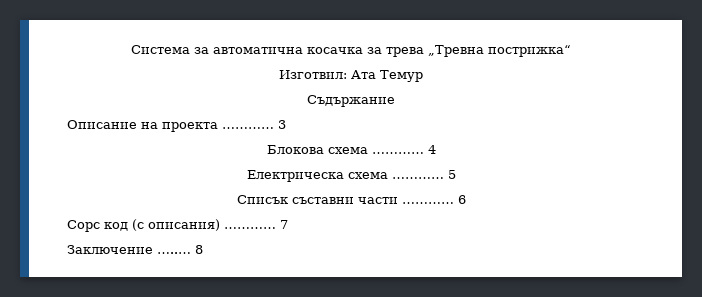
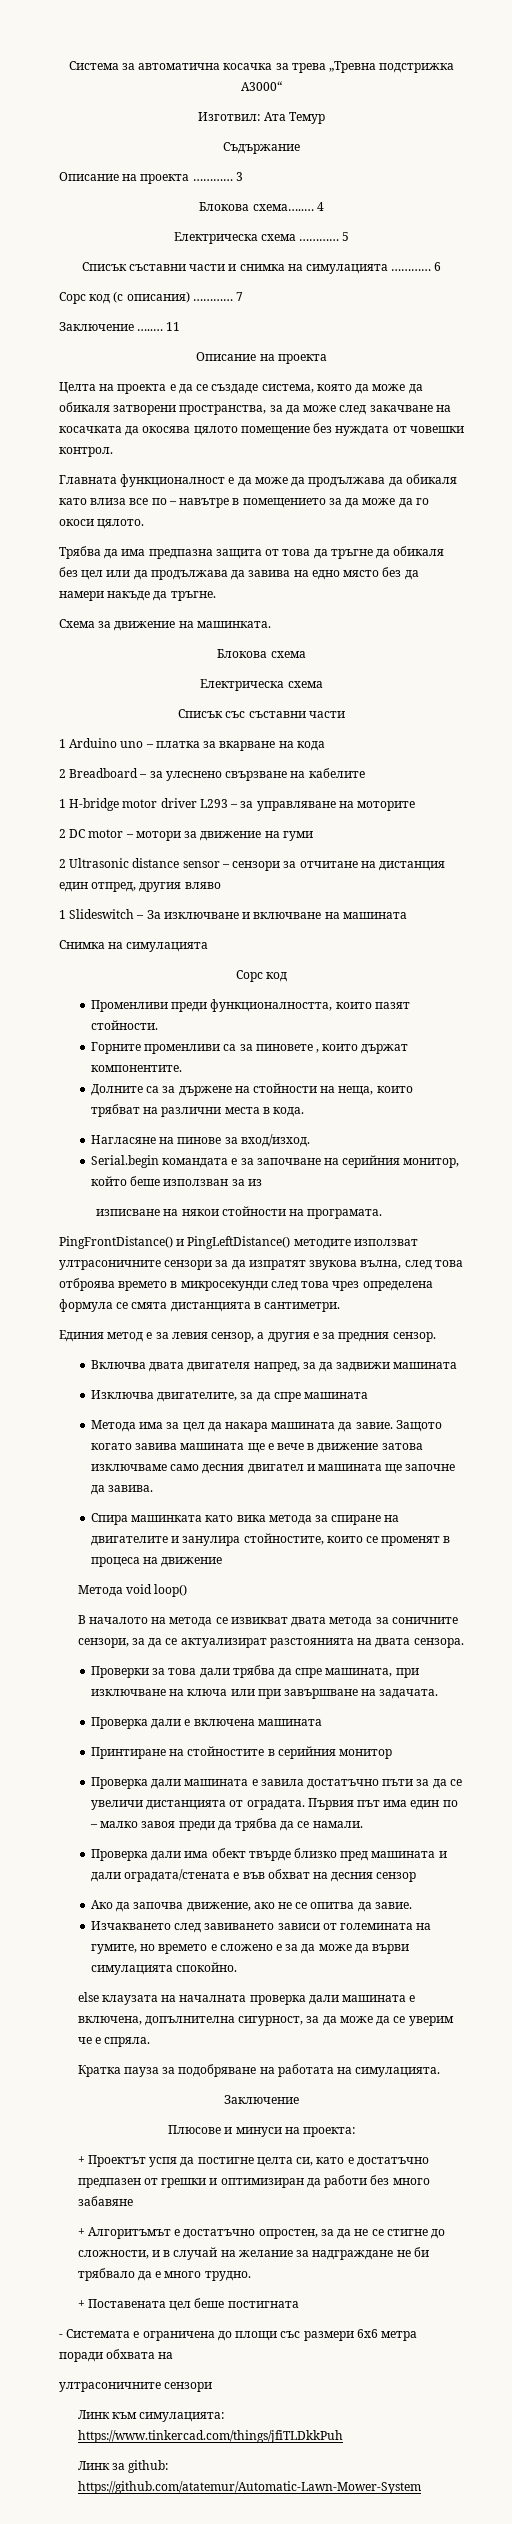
- Система за автоматична косачка за трева „Тревна пострижка“
+ Система за автоматична косачка за трева „Тревна подстрижка А3000“
- Блокова схема …………
+ Блокова схема…..…
- Списък съставни части …………
+ Списък съставни части и снимка на симулацията …………
- 8
+ 11
+ Описание на проекта
+ Целта на проекта е да се създаде система, която да може да обикаля затворени пространства, за да може след закачване на косачката да окосява цялото помещение без нуждата от човешки контрол.
+ Главната функционалност е да може да продължава да обикаля като влиза все по – навътре в помещението за да може да го окоси цялото.
+ Трябва да има предпазна защита от това да тръгне да обикаля без цел или да продължава да завива на едно място без да намери накъде да тръгне.
+ Схема за движение на машинката.
+ Блокова схема
+ Електрическа схема
+ Списък със съставни части
+ 1 Arduino uno – платка за вкарване на кода
+ 2 Breadboard – за улеснено свързване на кабелите
+ 1 H-bridge motor driver L293 – за управляване на моторите
+ 2 DC motor – мотори за движение на гуми
+ 2 Ultrasonic distance sensor – сензори за отчитане на дистанция един отпред, другия вляво
+ 1 Slideswitch – За изключване и включване на машината
+ Снимка на симулацията
+ Сорс код
+ Променливи преди функционалността, които пазят стойности.
+ Горните променливи са за пиновете , които държат компонентите.
+ Долните са за държене на стойности на неща, които трябват на различни места в кода.
+ Нагласяне на пинове за вход/изход.
+ Serial.begin командата е за започване на серийния монитор, който беше използван за из
+ изписване на някои стойности на програмата.
+ PingFrontDistance() и PingLeftDistance() методите използват ултрасоничните сензори за да изпратят звукова вълна, след това отброява времето в микросекунди след това чрез определена формула се смята дистанцията в сантиметри.
+ Единия метод е за левия сензор, а другия е за предния сензор.
+ Включва двата двигателя напред, за да задвижи машината
+ Изключва двигателите, за да спре машината
+ Метода има за цел да накара машината да завие. Защото когато завива машината ще е вече в движение затова изключваме само десния двигател и машината ще започне да завива.
+ Спира машинката като вика метода за спиране на двигателите и занулира стойностите, които се променят в процеса на движение
+ Метода void loop()
+ В началото на метода се извикват двата метода за соничните сензори, за да се актуализират разстоянията на двата сензора.
+ Проверки за това дали трябва да спре машината, при изключване на ключа или при завършване на задачата.
+ Проверка дали е включена машината
+ Принтиране на стойностите в серийния монитор
+ Проверка дали машината е завила достатъчно пъти за да се увеличи дистанцията от оградата. Първия път има един по – малко завоя преди да трябва да се намали.
+ Проверка дали има обект твърде близко пред машината и дали оградата/стената е във обхват на десния сензор
+ Ако да започва движение, ако не се опитва да завие.
+ Изчакването след завиването зависи от големината на гумите, но времето е сложено е за да може да върви симулацията спокойно.
+ else клаузата на началната проверка дали машината е включена, допълнителна сигурност, за да може да се уверим че е спряла.
+ Кратка пауза за подобряване на работата на симулацията.
+ Заключение
+ Плюсове и минуси на проекта:
+ + Проектът успя да постигне целта си, като е достатъчно предпазен от грешки и оптимизиран да работи без много забавяне
+ + Алгоритъмът е достатъчно опростен, за да не се стигне до сложности, и в случай на желание за надграждане не би трябвало да е много трудно.
+ + Поставената цел беше постигната
+ - Системата е ограничена до площи със размери 6х6 метра поради обхвата на
+ ултрасоничните сензори
+ Линк към симулацията: https://www.tinkercad.com/things/jfiTLDkkPuh
+ Линк за github: https://github.com/atatemur/Automatic-Lawn-Mower-System

